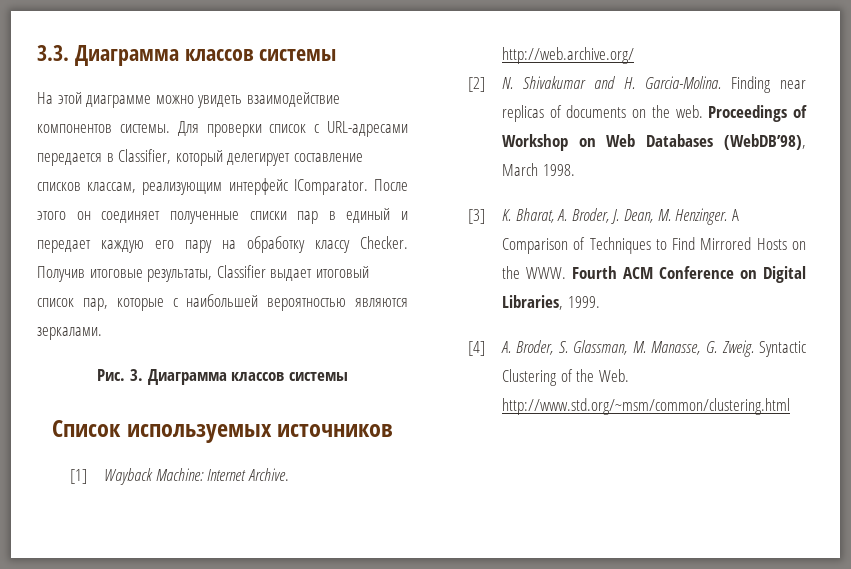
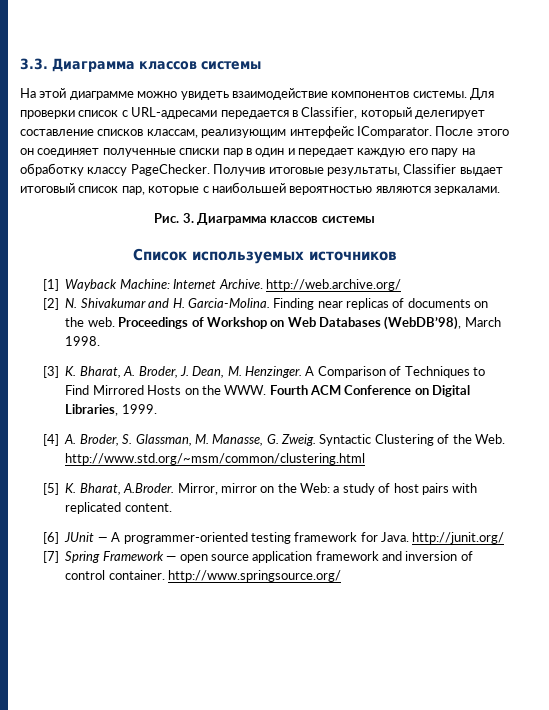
- После этого он соединяет полученные списки пар в единый и передает каждую его пару на обработку классу Checker.
+ После этого он соединяет полученные списки пар в один и передает каждую его пару на обработку классу PageChecker.
+ [5] K. Bharat, A.Broder. Mirror, mirror on the Web: a study of host pairs with replicated content.
+ [6] JUnit — A programmer-oriented testing framework for Java. http://junit.org/
+ [7] Spring Framework — open source application framework and inversion of control container. http://www.springsource.org/

